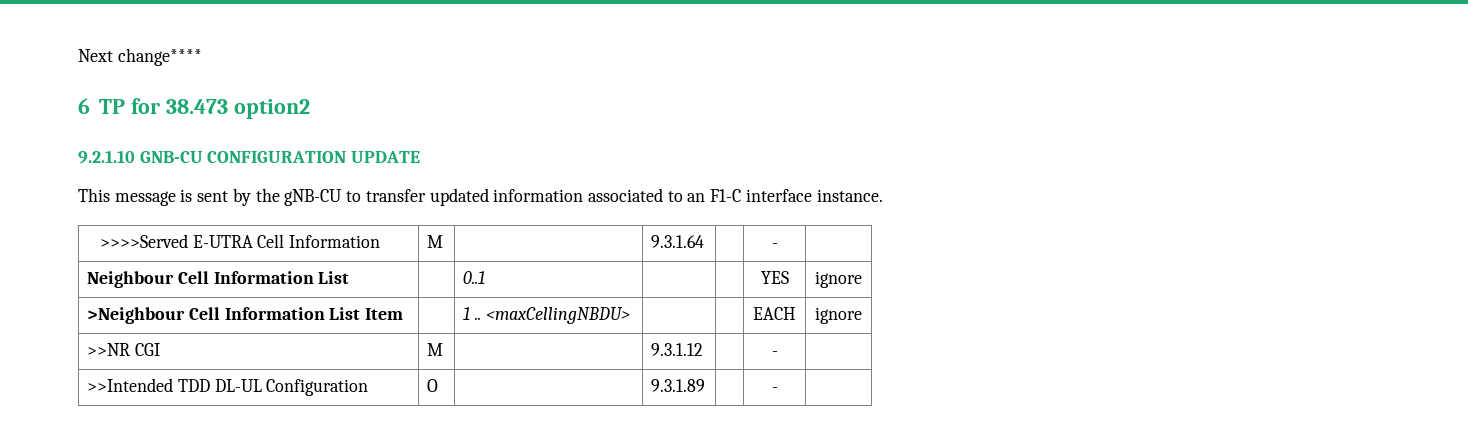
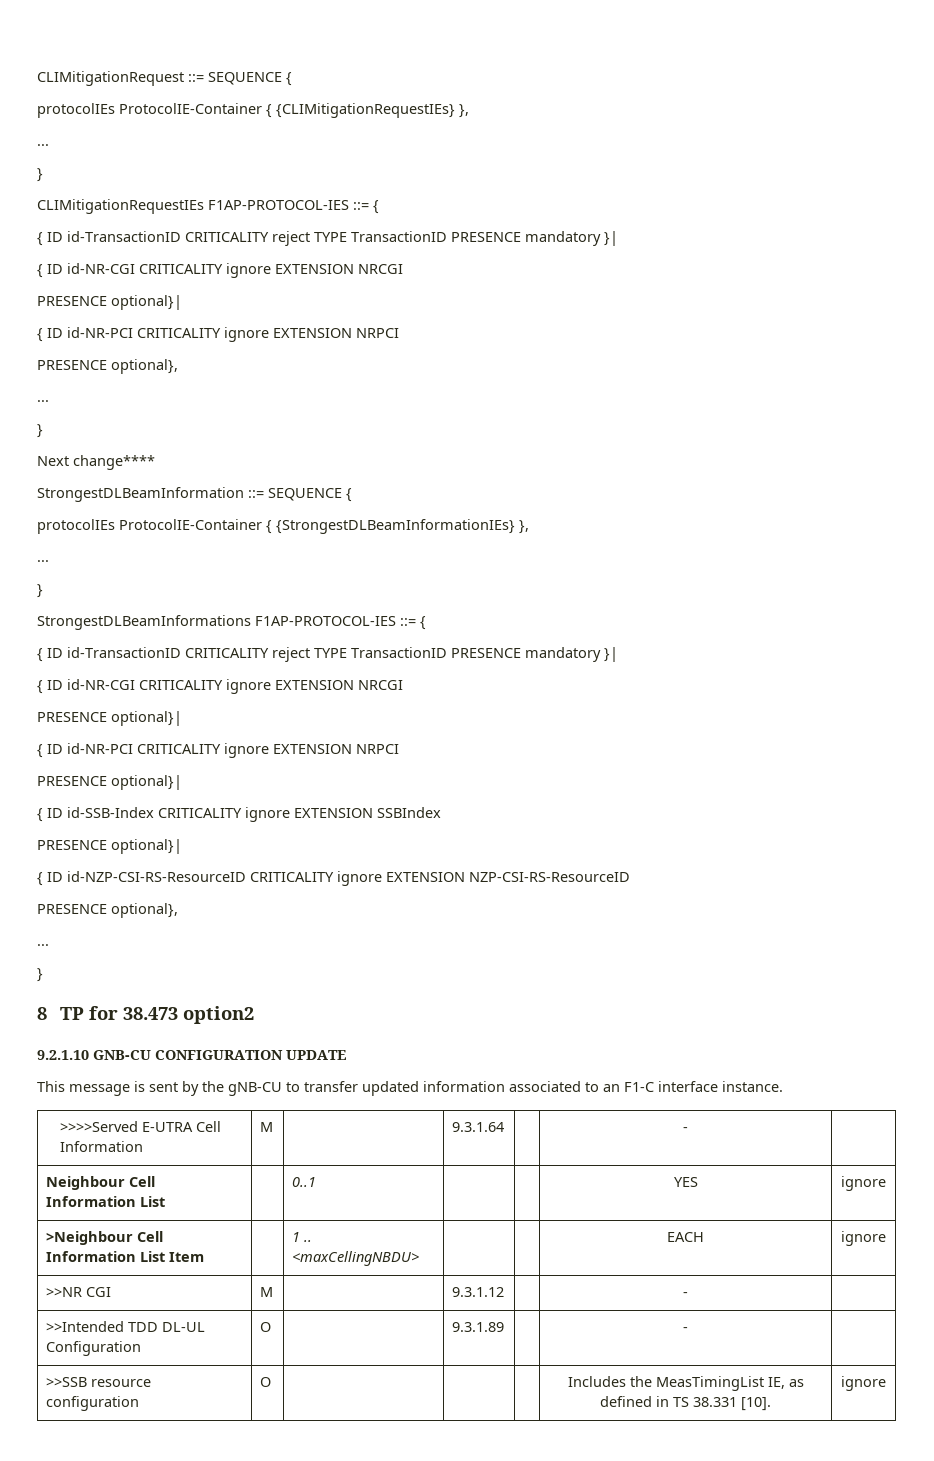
+ CLIMitigationRequest ::= SEQUENCE {
+ protocolIEs ProtocolIE-Container { {CLIMitigationRequestIEs} },
+ ...
+ }
+ CLIMitigationRequestIEs F1AP-PROTOCOL-IES ::= {
+ { ID id-TransactionID CRITICALITY reject TYPE TransactionID PRESENCE mandatory }|
+ { ID id-NR-CGI CRITICALITY ignore EXTENSION NRCGI
+ PRESENCE optional}|
+ { ID id-NR-PCI CRITICALITY ignore EXTENSION NRPCI
+ PRESENCE optional},
+ ...
+ }
  Next change****
- 6 TP for 38.473 option2
+ StrongestDLBeamInformation ::= SEQUENCE {
+ protocolIEs ProtocolIE-Container { {StrongestDLBeamInformationIEs} },
+ ...
+ }
+ StrongestDLBeamInformations F1AP-PROTOCOL-IES ::= {
+ { ID id-TransactionID CRITICALITY reject TYPE TransactionID PRESENCE mandatory }|
+ { ID id-NR-CGI CRITICALITY ignore EXTENSION NRCGI
+ PRESENCE optional}|
+ { ID id-NR-PCI CRITICALITY ignore EXTENSION NRPCI
+ PRESENCE optional}|
+ { ID id-SSB-Index CRITICALITY ignore EXTENSION SSBIndex
+ PRESENCE optional}|
+ { ID id-NZP-CSI-RS-ResourceID CRITICALITY ignore EXTENSION NZP-CSI-RS-ResourceID
+ PRESENCE optional},
+ ...
+ }
+ 8 TP for 38.473 option2
+ >>SSB resource configuration | O | | | | Includes the MeasTimingList IE, as defined in TS 38.331 [10]. | ignore

